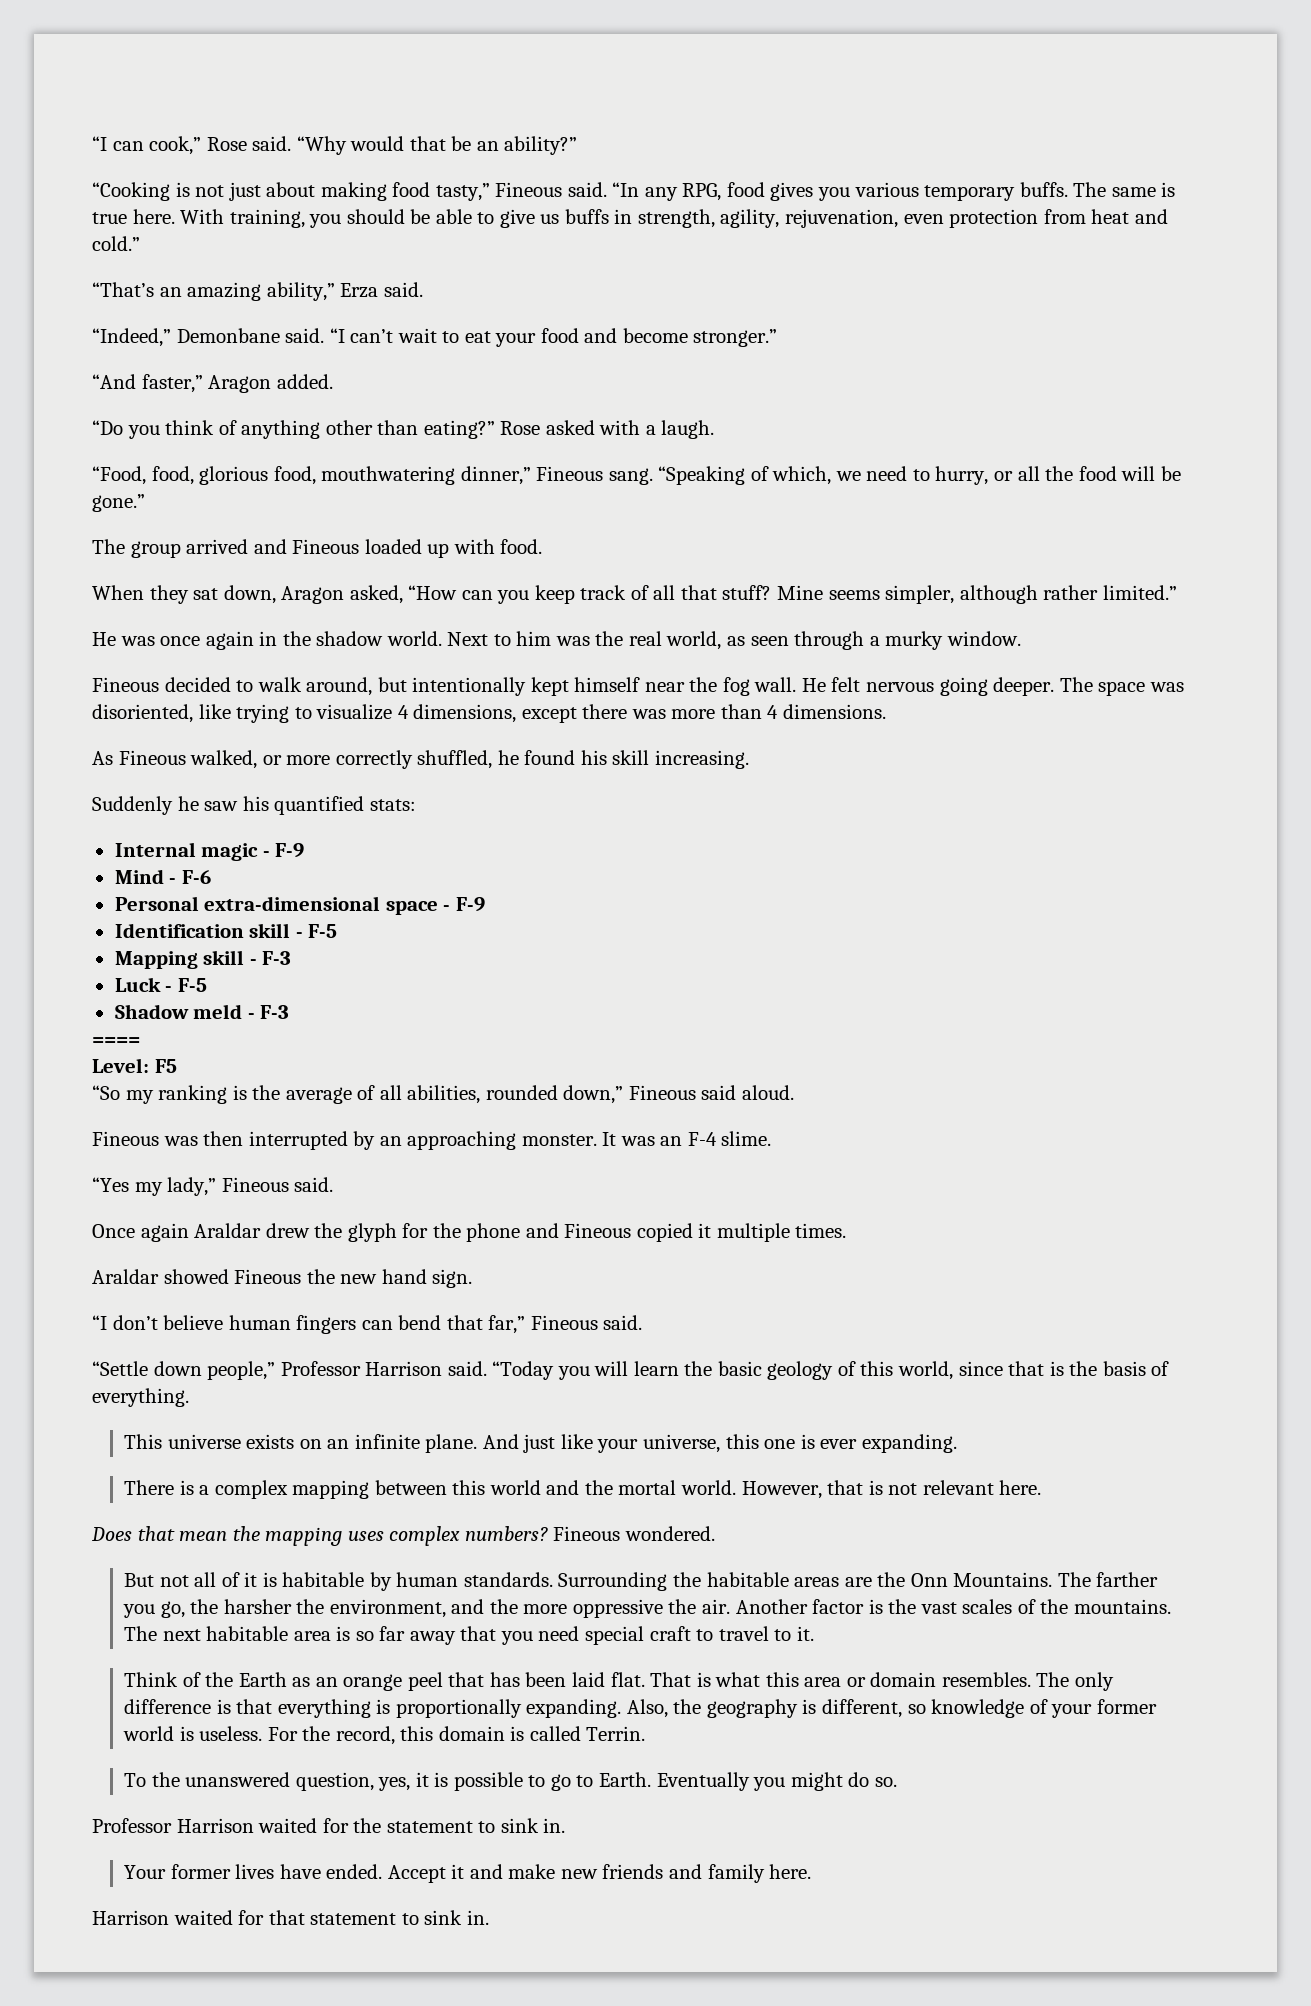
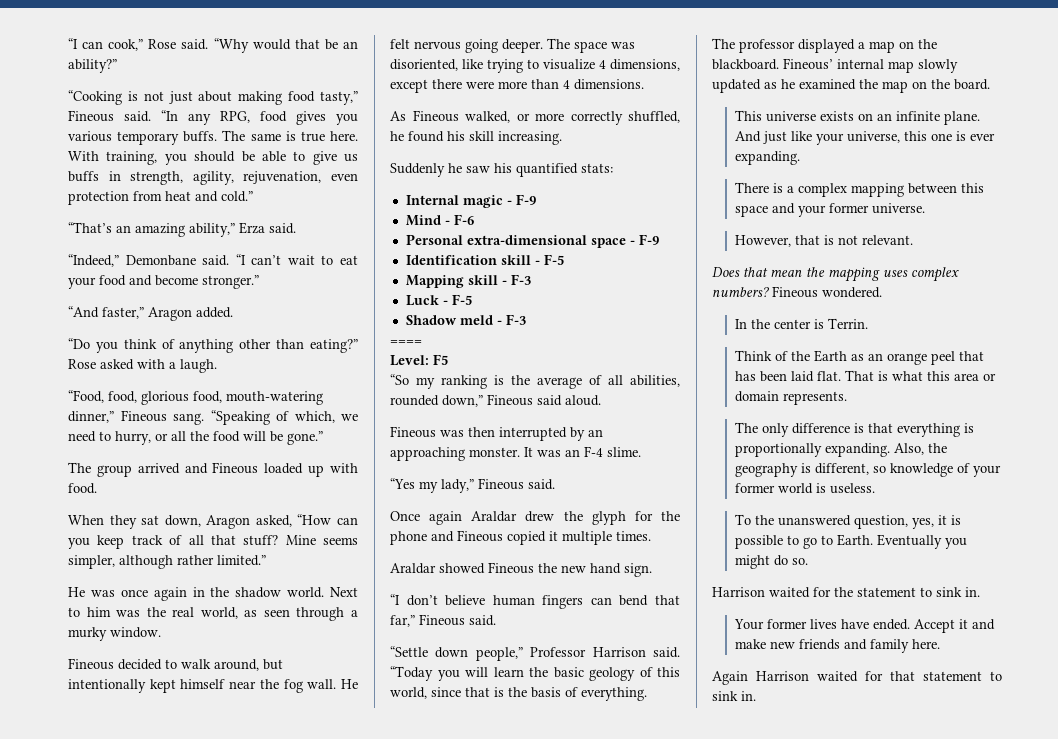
- “Food, food, glorious food, mouthwatering dinner,” Fineous sang.
+ “Food, food, glorious food, mouth-watering dinner,” Fineous sang.
- The space was disoriented, like trying to visualize 4 dimensions, except there was more than 4 dimensions.
+ The space was disoriented, like trying to visualize 4 dimensions, except there were more than 4 dimensions.
+ The professor displayed a map on the blackboard. Fineous’ internal map slowly updated as he examined the map on the board.
- There is a complex mapping between this world and the mortal world. However, that is not relevant here.
+ There is a complex mapping between this space and your former universe.
+ However, that is not relevant.
- But not all of it is habitable by human standards. Surrounding the habitable areas are the Onn Mountains. The farther you go, the harsher the environment, and the more oppressive the air. Another factor is the vast scales of the mountains. The next habitable area is so far away that you need special craft to travel to it.
+ In the center is Terrin.
- That is what this area or domain resembles. The only difference is that everything is proportionally expanding.
+ That is what this area or domain represents.
+ The only difference is that everything is proportionally expanding.
- For the record, this domain is called Terrin.
- Professor Harrison waited for the statement to sink in.
+ Harrison waited for the statement to sink in.
- Harrison waited for that statement to sink in.
+ Again Harrison waited for that statement to sink in.

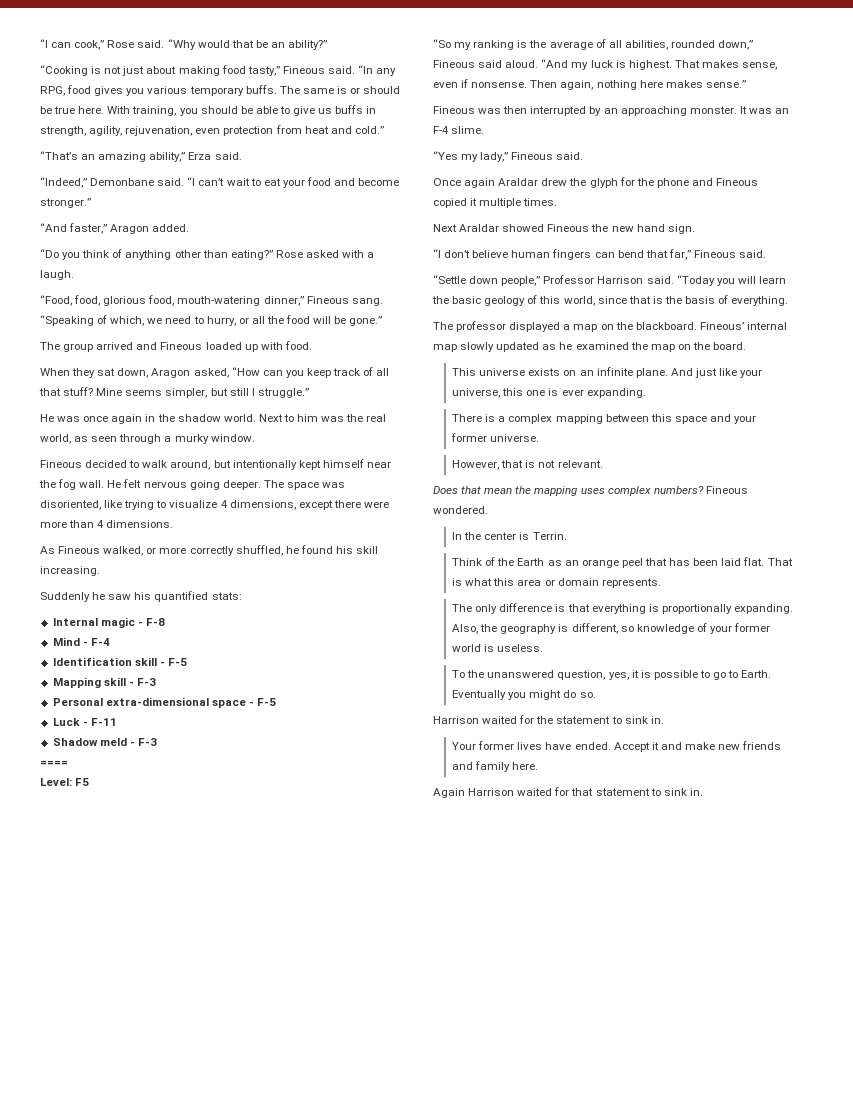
- The same is true here.
+ The same is or should be true here.
- Mine seems simpler, although rather limited.”
+ Mine seems simpler, but still I struggle.”
- Internal magic - F-9
+ Internal magic - F-8
- Mind - F-6
- Personal extra-dimensional space - F-9
+ Mind - F-4
+ Personal extra-dimensional space - F-5
- Luck - F-5
+ Luck - F-11
+ “And my luck is highest. That makes sense, even if nonsense. Then again, nothing here makes sense.”
- Araldar showed Fineous the new hand sign.
+ Next Araldar showed Fineous the new hand sign.

